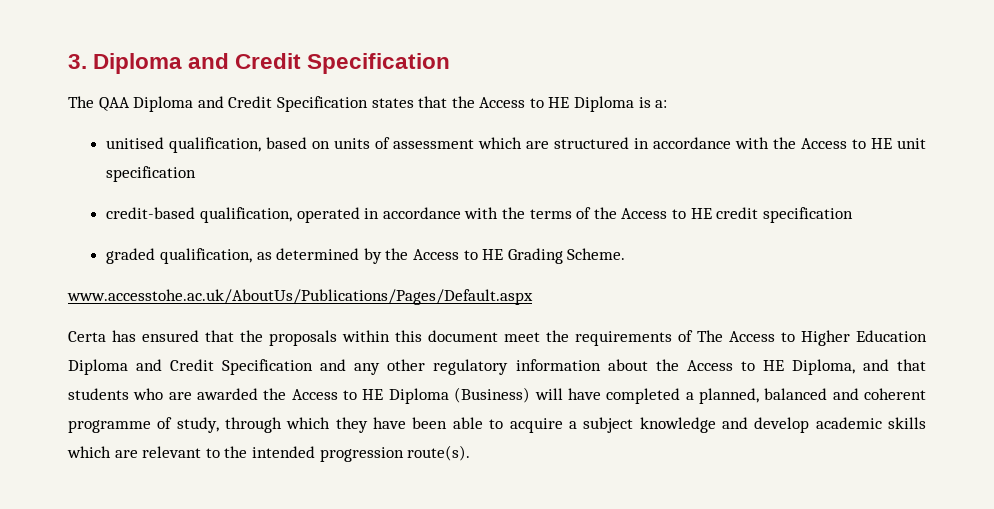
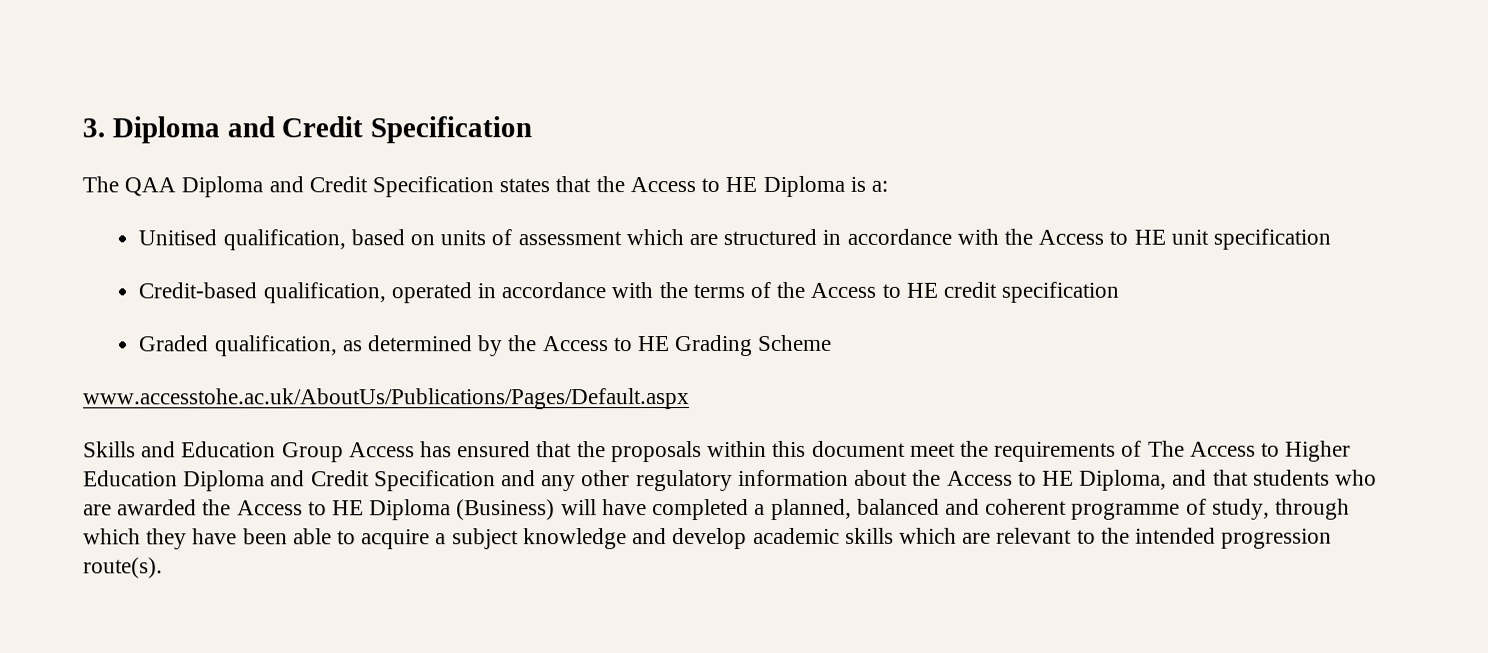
- unitised qualification, based on units of assessment which are structured in accordance with the Access to HE unit specification
+ Unitised qualification, based on units of assessment which are structured in accordance with the Access to HE unit specification
- credit-based qualification, operated in accordance with the terms of the Access to HE credit specification
+ Credit-based qualification, operated in accordance with the terms of the Access to HE credit specification
- graded qualification, as determined by the Access to HE Grading Scheme.
+ Graded qualification, as determined by the Access to HE Grading Scheme
- Certa has ensured that the proposals within this document meet the requirements of The Access to Higher Education Diploma and Credit Specification and any other regulatory information about the Access to HE Diploma, and that students who are awarded the Access to HE Diploma (Business) will have completed a planned, balanced and coherent programme of study, through which they have been able to acquire a subject knowledge and develop academic skills which are relevant to the intended progression route(s).
+ Skills and Education Group Access has ensured that the proposals within this document meet the requirements of The Access to Higher Education Diploma and Credit Specification and any other regulatory information about the Access to HE Diploma, and that students who are awarded the Access to HE Diploma (Business) will have completed a planned, balanced and coherent programme of study, through which they have been able to acquire a subject knowledge and develop academic skills which are relevant to the intended progression route(s).

